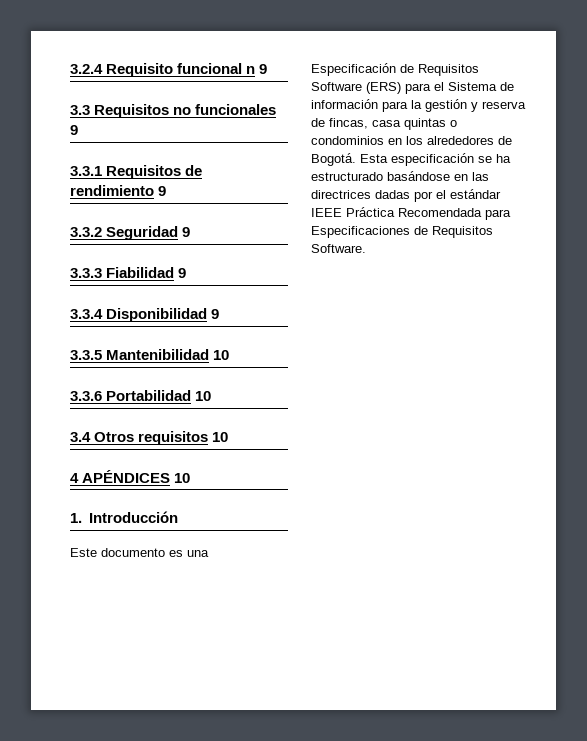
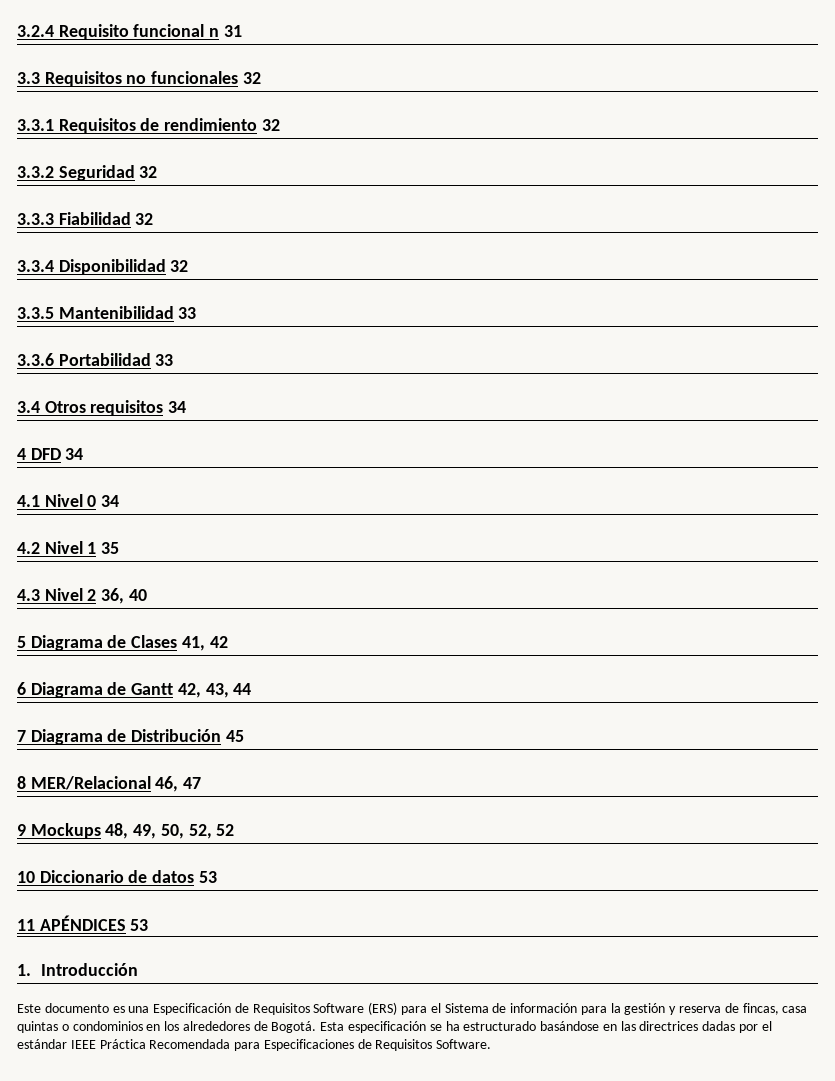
- 3.2.4 Requisito funcional n 9
+ 3.2.4 Requisito funcional n 31
- 3.3 Requisitos no funcionales 9
+ 3.3 Requisitos no funcionales 32
- 3.3.1 Requisitos de rendimiento 9
+ 3.3.1 Requisitos de rendimiento 32
- 3.3.2 Seguridad 9
+ 3.3.2 Seguridad 32
- 3.3.3 Fiabilidad 9
+ 3.3.3 Fiabilidad 32
- 3.3.4 Disponibilidad 9
+ 3.3.4 Disponibilidad 32
- 3.3.5 Mantenibilidad 10
+ 3.3.5 Mantenibilidad 33
- 3.3.6 Portabilidad 10
+ 3.3.6 Portabilidad 33
- 3.4 Otros requisitos 10
+ 3.4 Otros requisitos 34
- 4 APÉNDICES 10
+ 4 DFD 34
+ 4.1 Nivel 0 34
+ 4.2 Nivel 1 35
+ 4.3 Nivel 2 36, 40
+ 5 Diagrama de Clases 41, 42
+ 6 Diagrama de Gantt 42, 43, 44
+ 7 Diagrama de Distribución 45
+ 8 MER/Relacional 46, 47
+ 9 Mockups 48, 49, 50, 52, 52
+ 10 Diccionario de datos 53
+ 11 APÉNDICES 53

